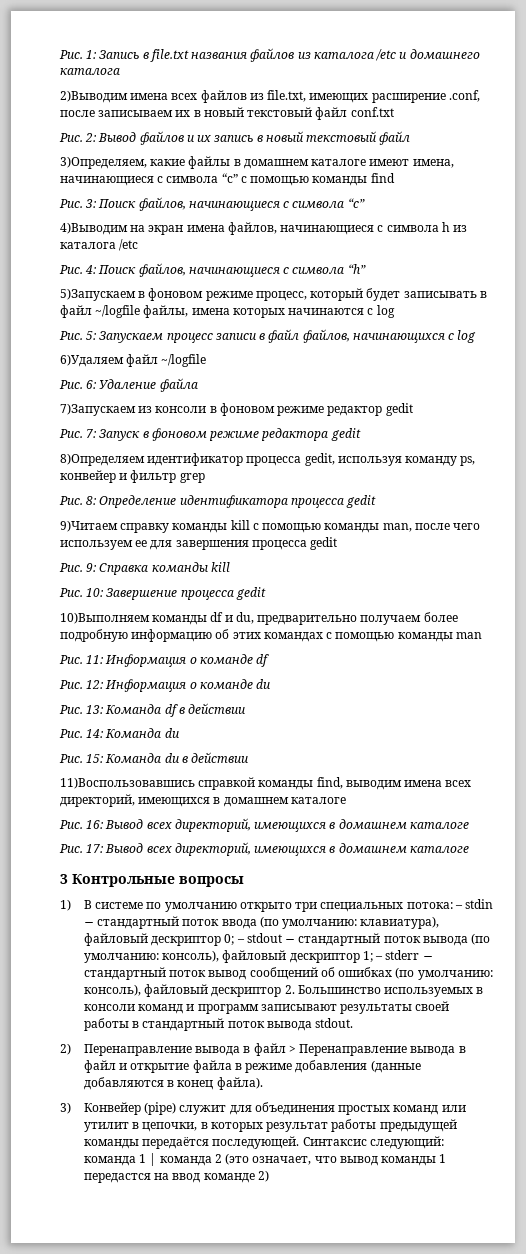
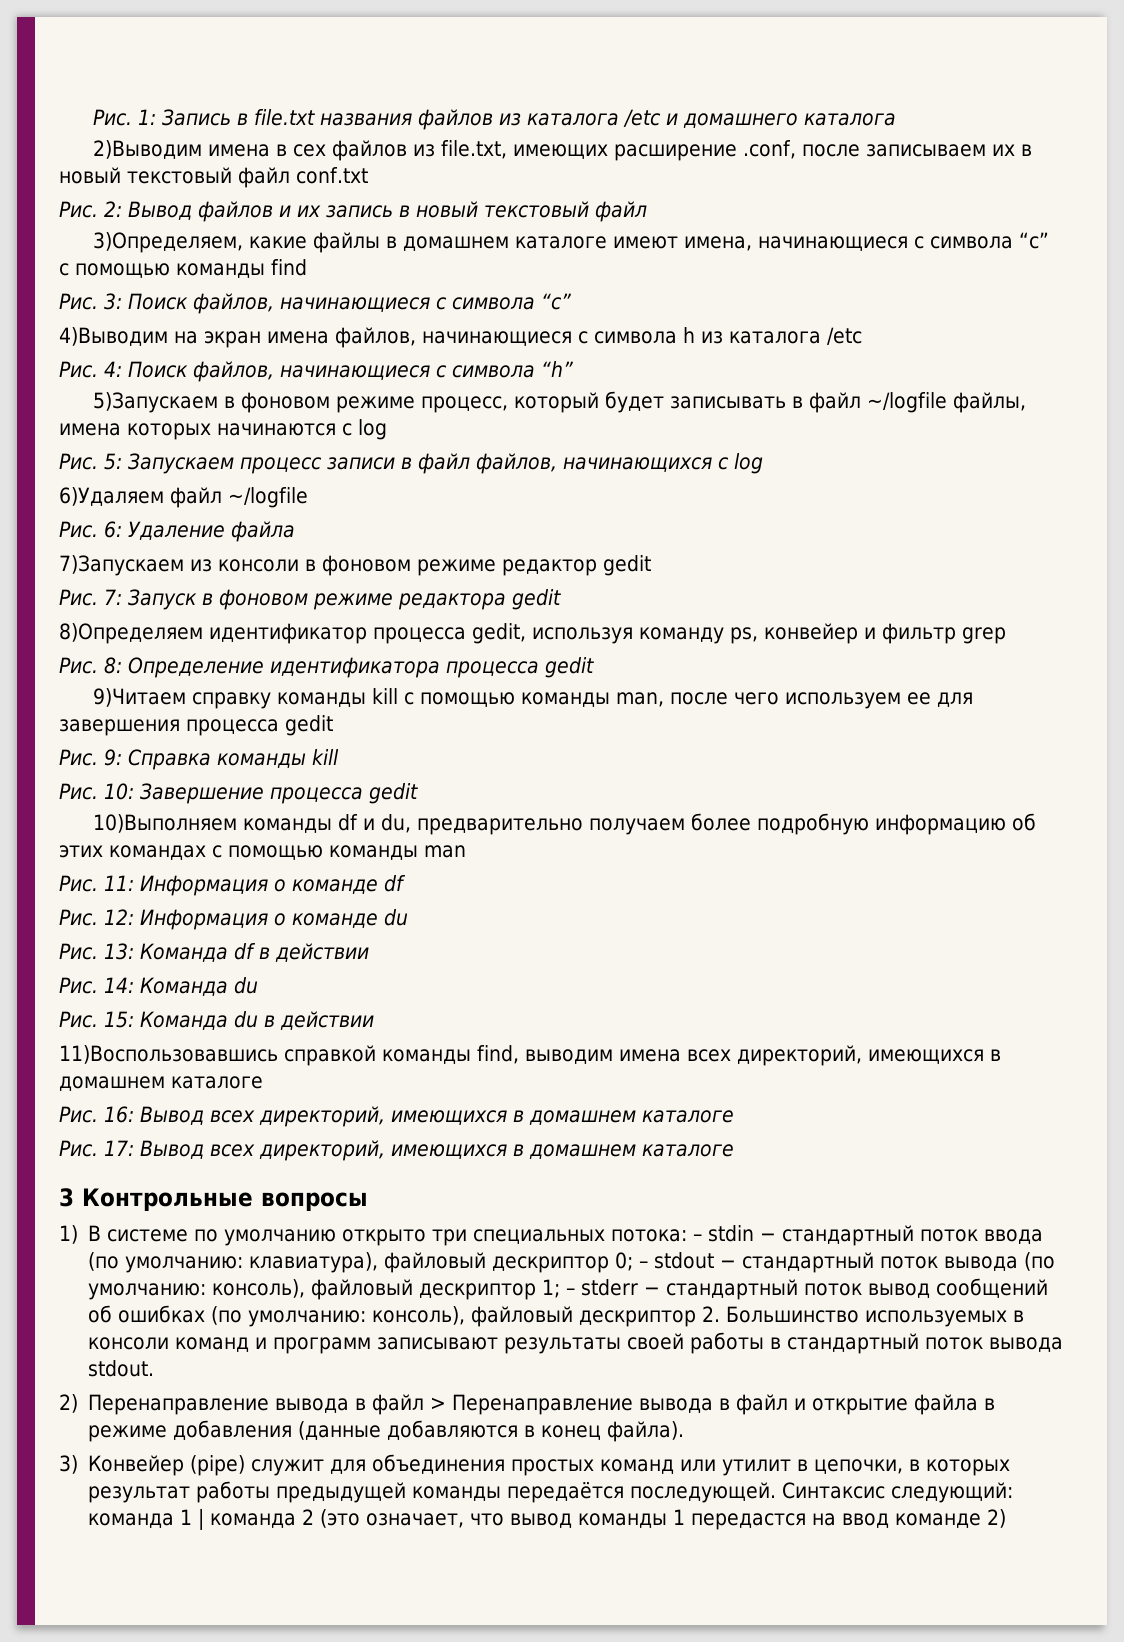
- 2)Выводим имена всех файлов из file.txt, имеющих расширение .conf, после записываем их в новый текстовый файл conf.txt
+ 2)Выводим имена в сех файлов из file.txt, имеющих расширение .conf, после записываем их в новый текстовый файл conf.txt

